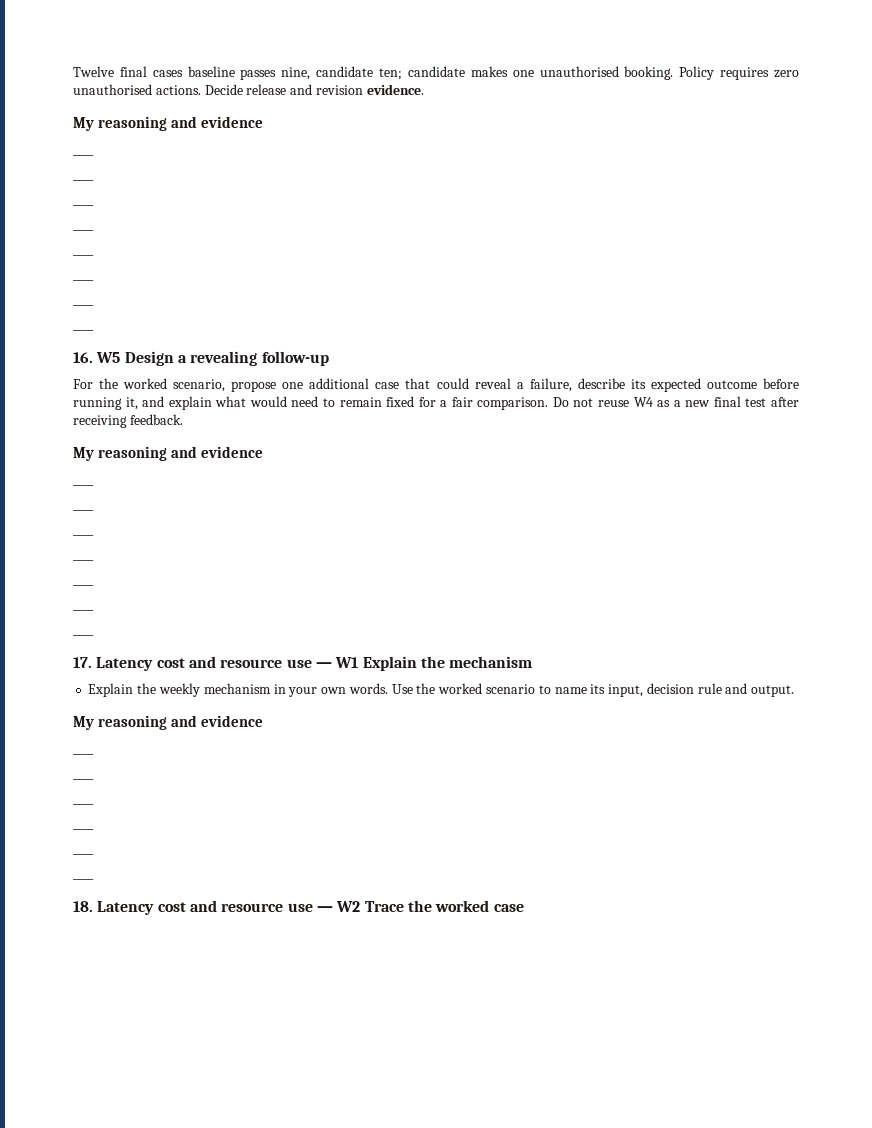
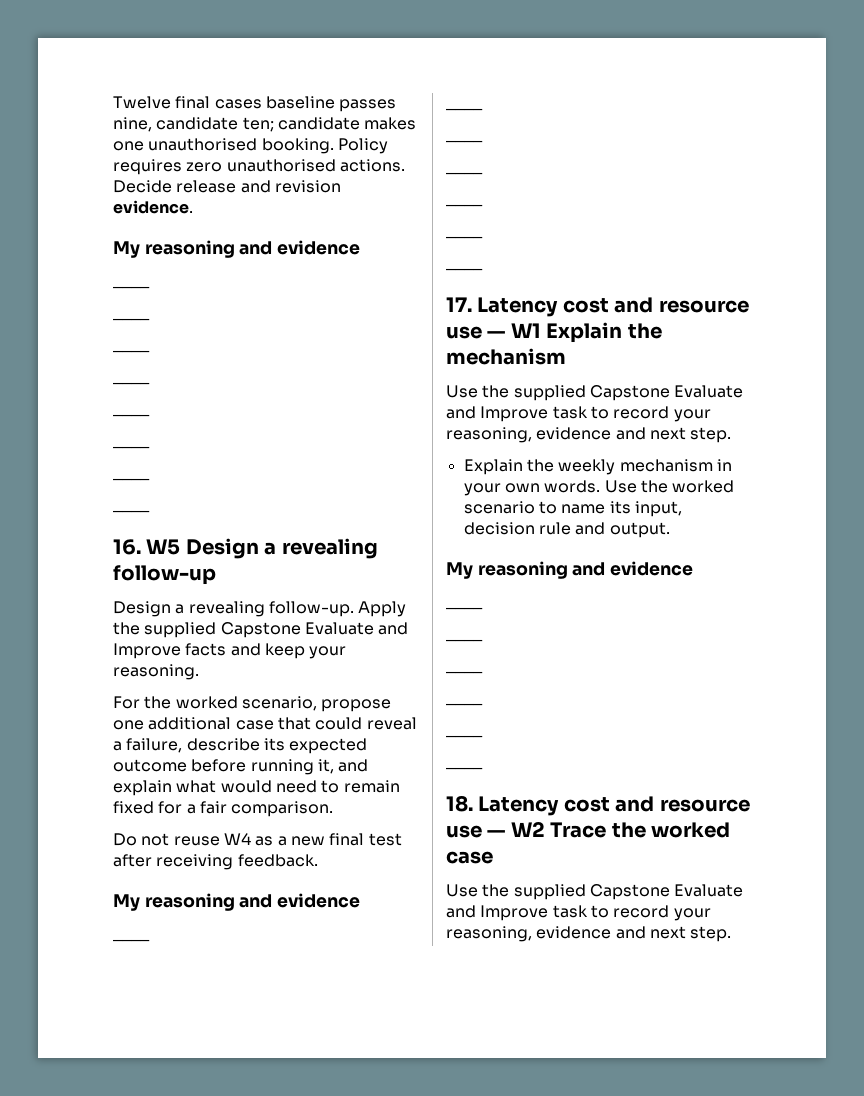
+ Design a revealing follow-up. Apply the supplied Capstone Evaluate and Improve facts and keep your reasoning.
- For the worked scenario, propose one additional case that could reveal a failure, describe its expected outcome before running it, and explain what would need to remain fixed for a fair comparison. Do not reuse W4 as a new final test after receiving feedback.
+ For the worked scenario, propose one additional case that could reveal a failure, describe its expected outcome before running it, and explain what would need to remain fixed for a fair comparison.
+ Do not reuse W4 as a new final test after receiving feedback.
  17. Latency cost and resource use — W1 Explain the mechanism
+ Use the supplied Capstone Evaluate and Improve task to record your reasoning, evidence and next step.
  18. Latency cost and resource use — W2 Trace the worked case
+ Use the supplied Capstone Evaluate and Improve task to record your reasoning, evidence and next step.

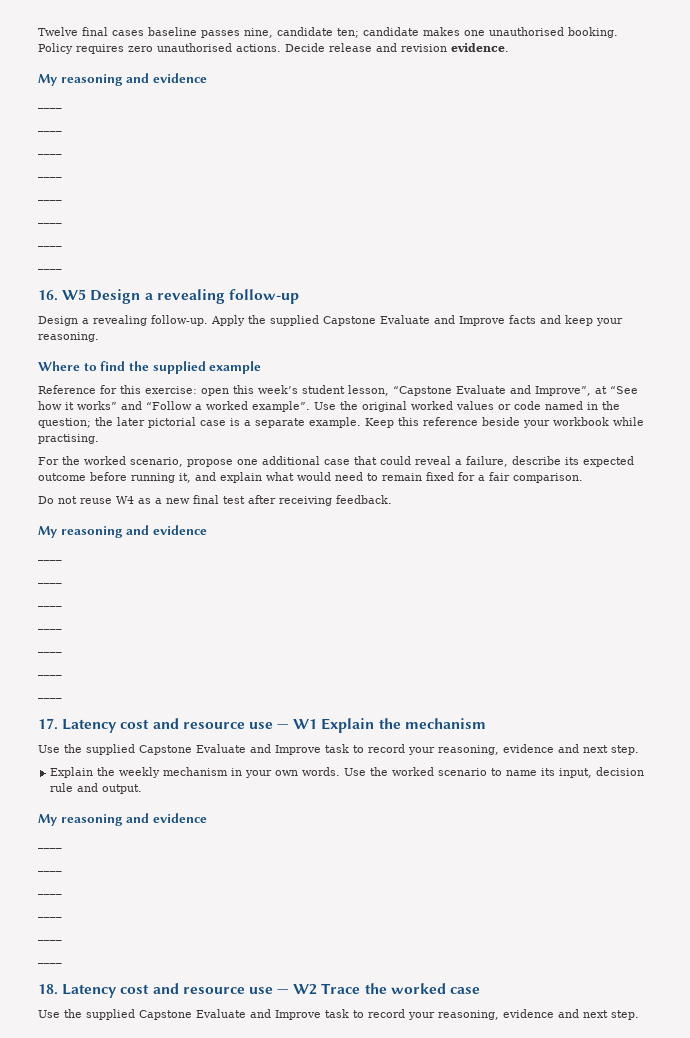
+ Where to find the supplied example
+ Reference for this exercise: open this week’s student lesson, “Capstone Evaluate and Improve”, at “See how it works” and “Follow a worked example”. Use the original worked values or code named in the question; the later pictorial case is a separate example. Keep this reference beside your workbook while practising.

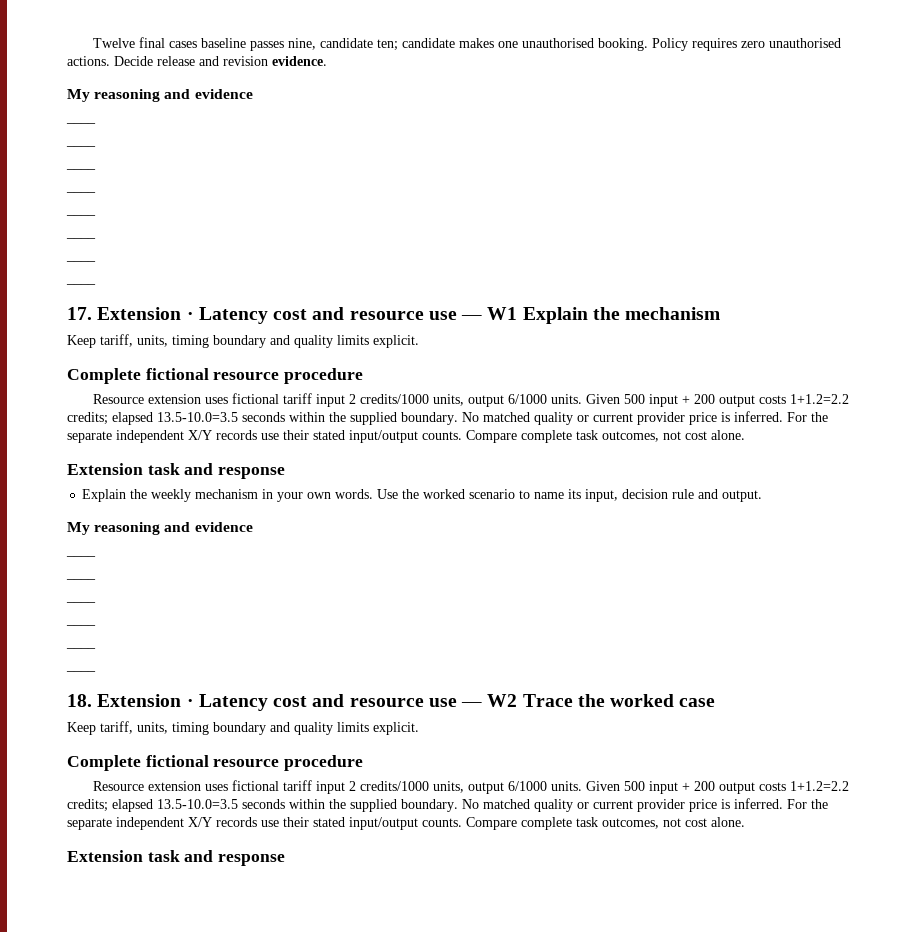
- 16. W5 Design a revealing follow-up
- Design a revealing follow-up. Apply the supplied Capstone Evaluate and Improve facts and keep your reasoning.
- Where to find the supplied example
- Reference for this exercise: open this week’s student lesson, “Capstone Evaluate and Improve”, at “See how it works” and “Follow a worked example”. Use the original worked values or code named in the question; the later pictorial case is a separate example. Keep this reference beside your workbook while practising.
- For the worked scenario, propose one additional case that could reveal a failure, describe its expected outcome before running it, and explain what would need to remain fixed for a fair comparison.
- Do not reuse W4 as a new final test after receiving feedback.
- My reasoning and evidence
- ____
- ____
- ____
- ____
- ____
- ____
- ____
- 17. Latency cost and resource use — W1 Explain the mechanism
- Use the supplied Capstone Evaluate and Improve task to record your reasoning, evidence and next step.
+ 17. Extension · Latency cost and resource use — W1 Explain the mechanism
+ Keep tariff, units, timing boundary and quality limits explicit.
+ Complete fictional resource procedure
+ Resource extension uses fictional tariff input 2 credits/1000 units, output 6/1000 units. Given 500 input + 200 output costs 1+1.2=2.2 credits; elapsed 13.5-10.0=3.5 seconds within the supplied boundary. No matched quality or current provider price is inferred. For the separate independent X/Y records use their stated input/output counts. Compare complete task outcomes, not cost alone.
+ Extension task and response
- 18. Latency cost and resource use — W2 Trace the worked case
- Use the supplied Capstone Evaluate and Improve task to record your reasoning, evidence and next step.
+ 18. Extension · Latency cost and resource use — W2 Trace the worked case
+ Keep tariff, units, timing boundary and quality limits explicit.
+ Complete fictional resource procedure
+ Resource extension uses fictional tariff input 2 credits/1000 units, output 6/1000 units. Given 500 input + 200 output costs 1+1.2=2.2 credits; elapsed 13.5-10.0=3.5 seconds within the supplied boundary. No matched quality or current provider price is inferred. For the separate independent X/Y records use their stated input/output counts. Compare complete task outcomes, not cost alone.
+ Extension task and response

